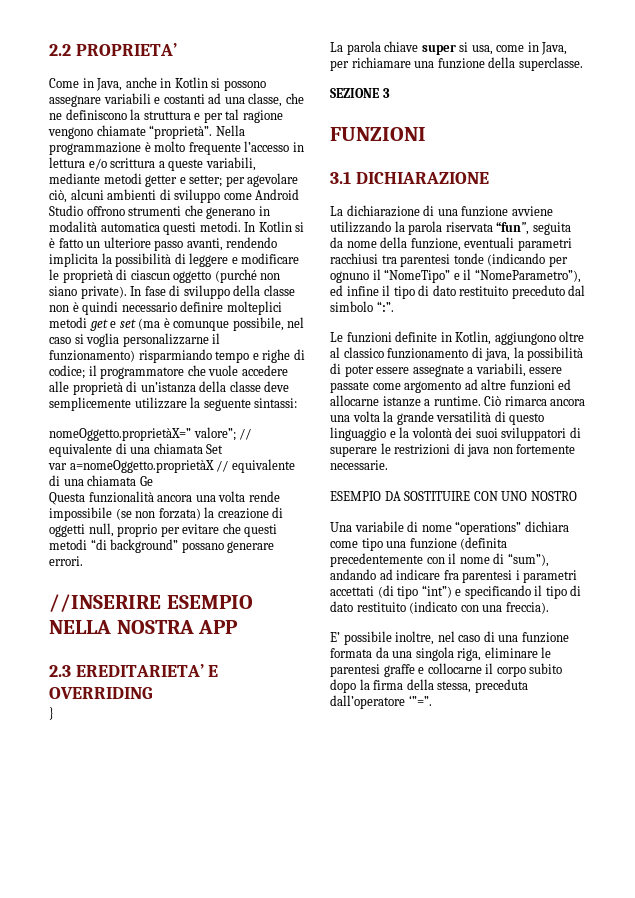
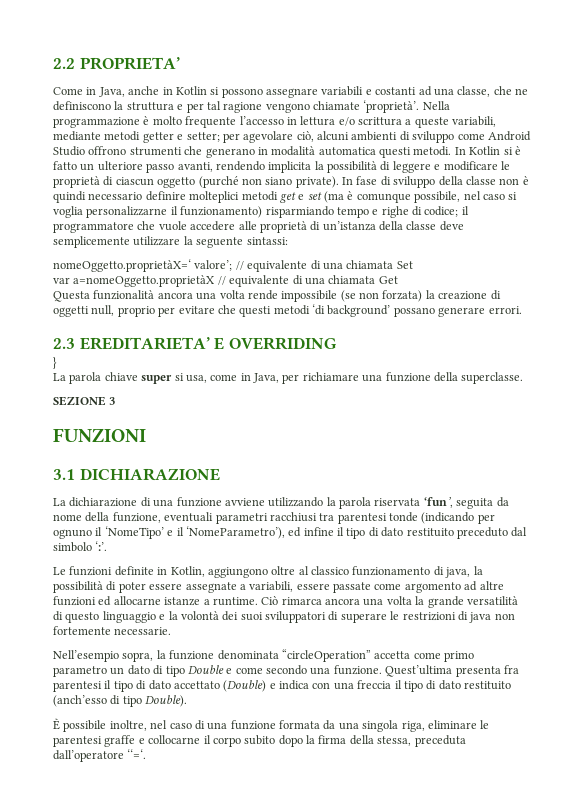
- Come in Java, anche in Kotlin si possono assegnare variabili e costanti ad una classe, che ne definiscono la struttura e per tal ragione vengono chiamate “proprietà”.
+ Come in Java, anche in Kotlin si possono assegnare variabili e costanti ad una classe, che ne definiscono la struttura e per tal ragione vengono chiamate ‘proprietà’.
- nomeOggetto.proprietàX=” valore”; // equivalente di una chiamata Set
+ nomeOggetto.proprietàX=‘ valore’; // equivalente di una chiamata Set
- var a=nomeOggetto.proprietàX // equivalente di una chiamata Ge
+ var a=nomeOggetto.proprietàX // equivalente di una chiamata Get
- Questa funzionalità ancora una volta rende impossibile (se non forzata) la creazione di oggetti null, proprio per evitare che questi metodi “di background” possano generare errori.
+ Questa funzionalità ancora una volta rende impossibile (se non forzata) la creazione di oggetti null, proprio per evitare che questi metodi ‘di background’ possano generare errori.
- //INSERIRE ESEMPIO NELLA NOSTRA APP
- La dichiarazione di una funzione avviene utilizzando la parola riservata “fun”, seguita da nome della funzione, eventuali parametri racchiusi tra parentesi tonde (indicando per ognuno il “NomeTipo” e il “NomeParametro”), ed infine il tipo di dato restituito preceduto dal simbolo “:”.
+ La dichiarazione di una funzione avviene utilizzando la parola riservata ‘fun’, seguita da nome della funzione, eventuali parametri racchiusi tra parentesi tonde (indicando per ognuno il ‘NomeTipo’ e il ‘NomeParametro’), ed infine il tipo di dato restituito preceduto dal simbolo ‘:’.
- ESEMPIO DA SOSTITUIRE CON UNO NOSTRO
- Una variabile di nome “operations” dichiara come tipo una funzione (definita precedentemente con il nome di “sum”), andando ad indicare fra parentesi i parametri accettati (di tipo “int”) e specificando il tipo di dato restituito (indicato con una freccia).
- E’ possibile inoltre, nel caso di una funzione formata da una singola riga, eliminare le parentesi graffe e collocarne il corpo subito dopo la firma della stessa, preceduta dall’operatore ‘”=”.
+ Nell’esempio sopra, la funzione denominata “circleOperation” accetta come primo parametro un dato di tipo Double e come secondo una funzione. Quest’ultima presenta fra parentesi il tipo di dato accettato (Double) e indica con una freccia il tipo di dato restituito (anch’esso di tipo Double).
+ È possibile inoltre, nel caso di una funzione formata da una singola riga, eliminare le parentesi graffe e collocarne il corpo subito dopo la firma della stessa, preceduta dall’operatore ‘‘=‘.

